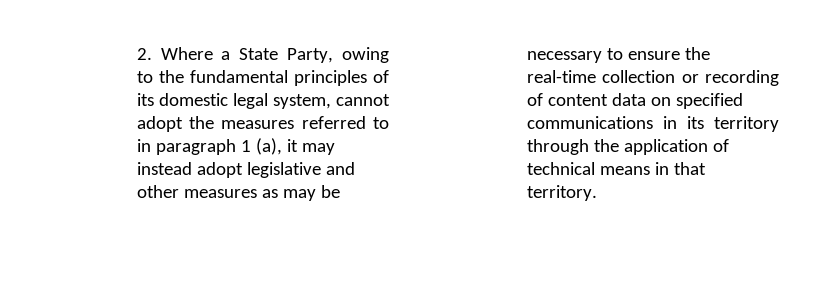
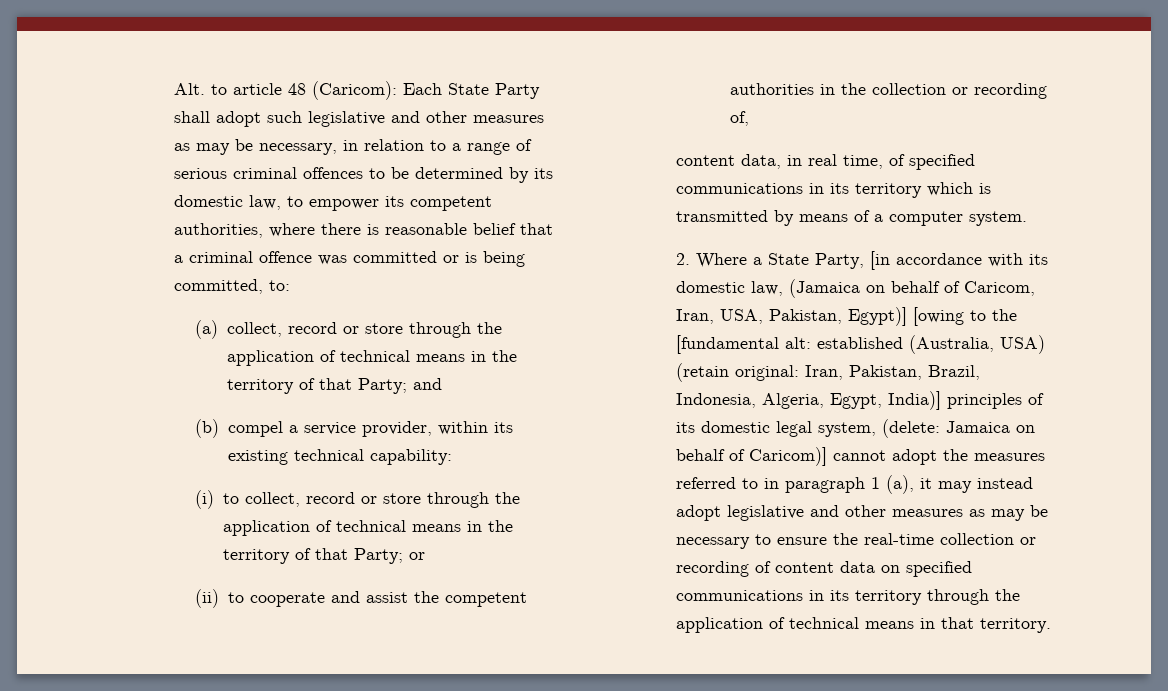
+ Alt. to article 48 (Caricom): Each State Party shall adopt such legislative and other measures as may be necessary, in relation to a range of serious criminal offences to be determined by its domestic law, to empower its competent authorities, where there is reasonable belief that a criminal offence was committed or is being committed, to:
+ (a) collect, record or store through the application of technical means in the territory of that Party; and
+ (b) compel a service provider, within its existing technical capability:
+ (i) to collect, record or store through the application of technical means in the territory of that Party; or
+ (ii) to cooperate and assist the competent authorities in the collection or recording of,
+ content data, in real time, of specified communications in its territory which is transmitted by means of a computer system.
- 2. Where a State Party, owing to the fundamental principles of its domestic legal system, cannot adopt the measures referred to in paragraph 1 (a), it may instead adopt legislative and other measures as may be necessary to ensure the real-time collection or recording of content data on specified communications in its territory through the application of technical means in that territory.
+ 2. Where a State Party, [in accordance with its domestic law, (Jamaica on behalf of Caricom, Iran, USA, Pakistan, Egypt)] [owing to the [fundamental alt: established (Australia, USA) (retain original: Iran, Pakistan, Brazil, Indonesia, Algeria, Egypt, India)] principles of its domestic legal system, (delete: Jamaica on behalf of Caricom)] cannot adopt the measures referred to in paragraph 1 (a), it may instead adopt legislative and other measures as may be necessary to ensure the real-time collection or recording of content data on specified communications in its territory through the application of technical means in that territory.

